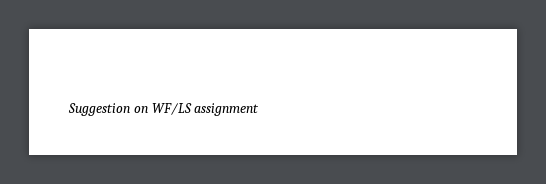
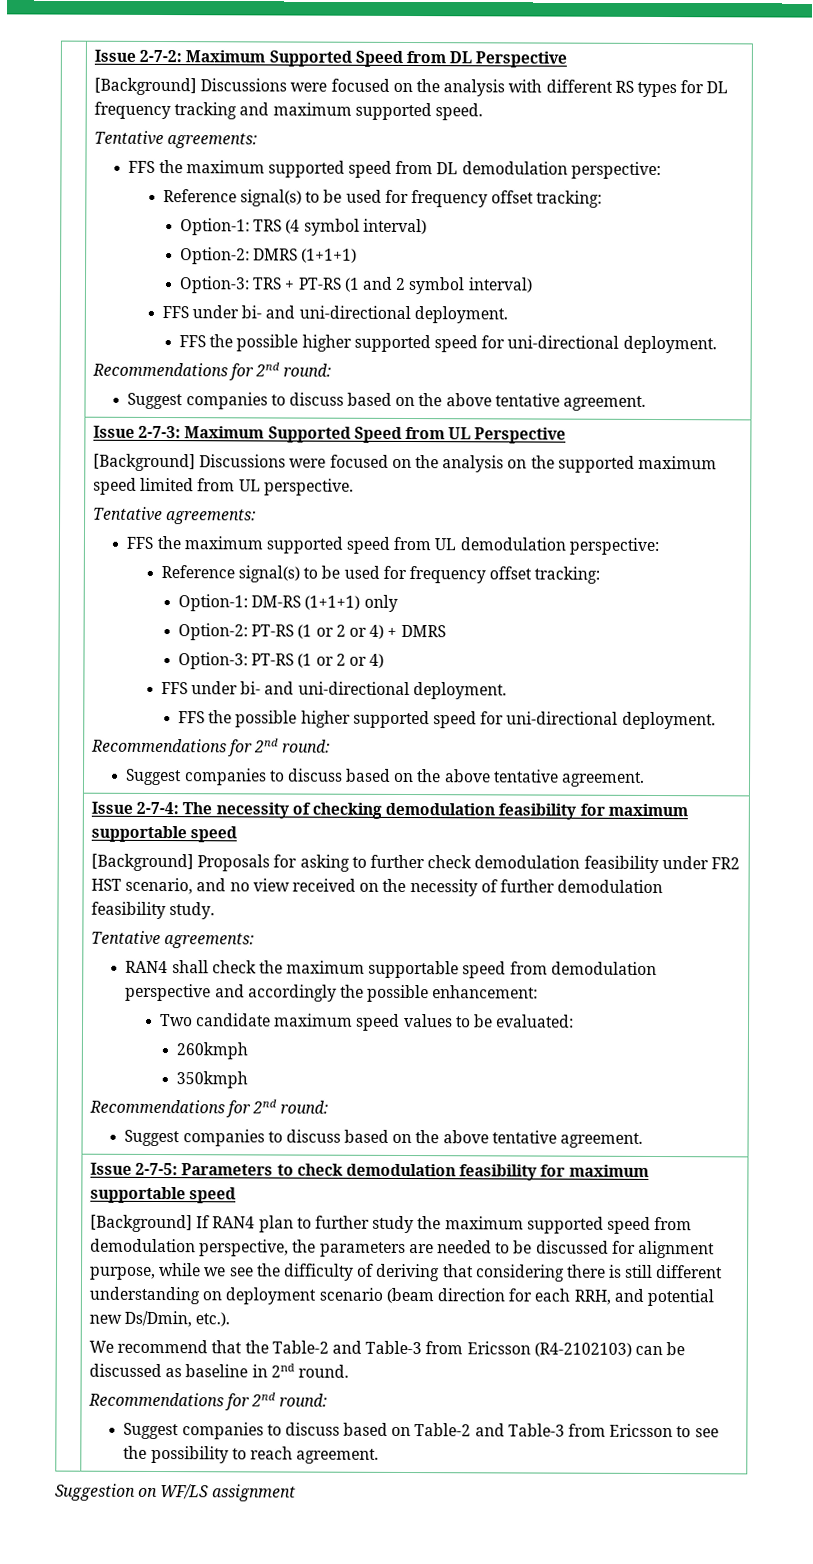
+ Issue 2-7-2: Maximum Supported Speed from DL Perspective
+ [Background] Discussions were focused on the analysis with different RS types for DL frequency tracking and maximum supported speed.
+ Tentative agreements:
+ FFS the maximum supported speed from DL demodulation perspective:
+ Reference signal(s) to be used for frequency offset tracking:
+ Option-1: TRS (4 symbol interval)
+ Option-2: DMRS (1+1+1)
+ Option-3: TRS + PT-RS (1 and 2 symbol interval)
+ FFS under bi- and uni-directional deployment.
+ FFS the possible higher supported speed for uni-directional deployment.
+ Recommendations for 2nd round:
+ Suggest companies to discuss based on the above tentative agreement.
+ | Issue 2-7-3: Maximum Supported Speed from UL Perspective
+ [Background] Discussions were focused on the analysis on the supported maximum speed limited from UL perspective.
+ Tentative agreements:
+ FFS the maximum supported speed from UL demodulation perspective:
+ Reference signal(s) to be used for frequency offset tracking:
+ Option-1: DM-RS (1+1+1) only
+ Option-2: PT-RS (1 or 2 or 4) + DMRS
+ Option-3: PT-RS (1 or 2 or 4)
+ FFS under bi- and uni-directional deployment.
+ FFS the possible higher supported speed for uni-directional deployment.
+ Recommendations for 2nd round:
+ Suggest companies to discuss based on the above tentative agreement.
+ | Issue 2-7-4: The necessity of checking demodulation feasibility for maximum supportable speed
+ [Background] Proposals for asking to further check demodulation feasibility under FR2 HST scenario, and no view received on the necessity of further demodulation feasibility study.
+ Tentative agreements:
+ RAN4 shall check the maximum supportable speed from demodulation perspective and accordingly the possible enhancement:
+ Two candidate maximum speed values to be evaluated:
+ 260kmph
+ 350kmph
+ Recommendations for 2nd round:
+ Suggest companies to discuss based on the above tentative agreement.
+ | Issue 2-7-5: Parameters to check demodulation feasibility for maximum supportable speed
+ [Background] If RAN4 plan to further study the maximum supported speed from demodulation perspective, the parameters are needed to be discussed for alignment purpose, while we see the difficulty of deriving that considering there is still different understanding on deployment scenario (beam direction for each RRH, and potential new Ds/Dmin, etc.).
+ We recommend that the Table-2 and Table-3 from Ericsson (R4-2102103) can be discussed as baseline in 2nd round.
+ Recommendations for 2nd round:
+ Suggest companies to discuss based on Table-2 and Table-3 from Ericsson to see the possibility to reach agreement.

